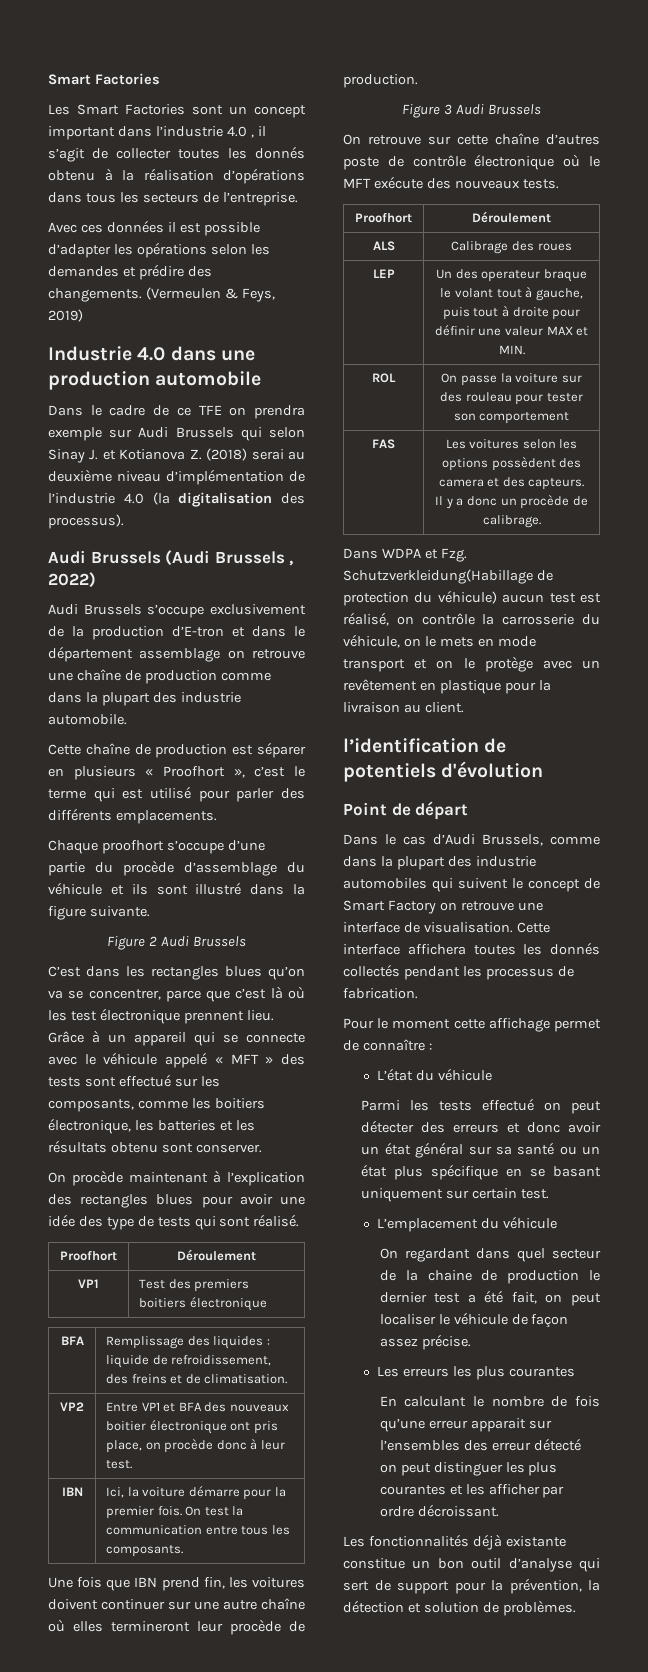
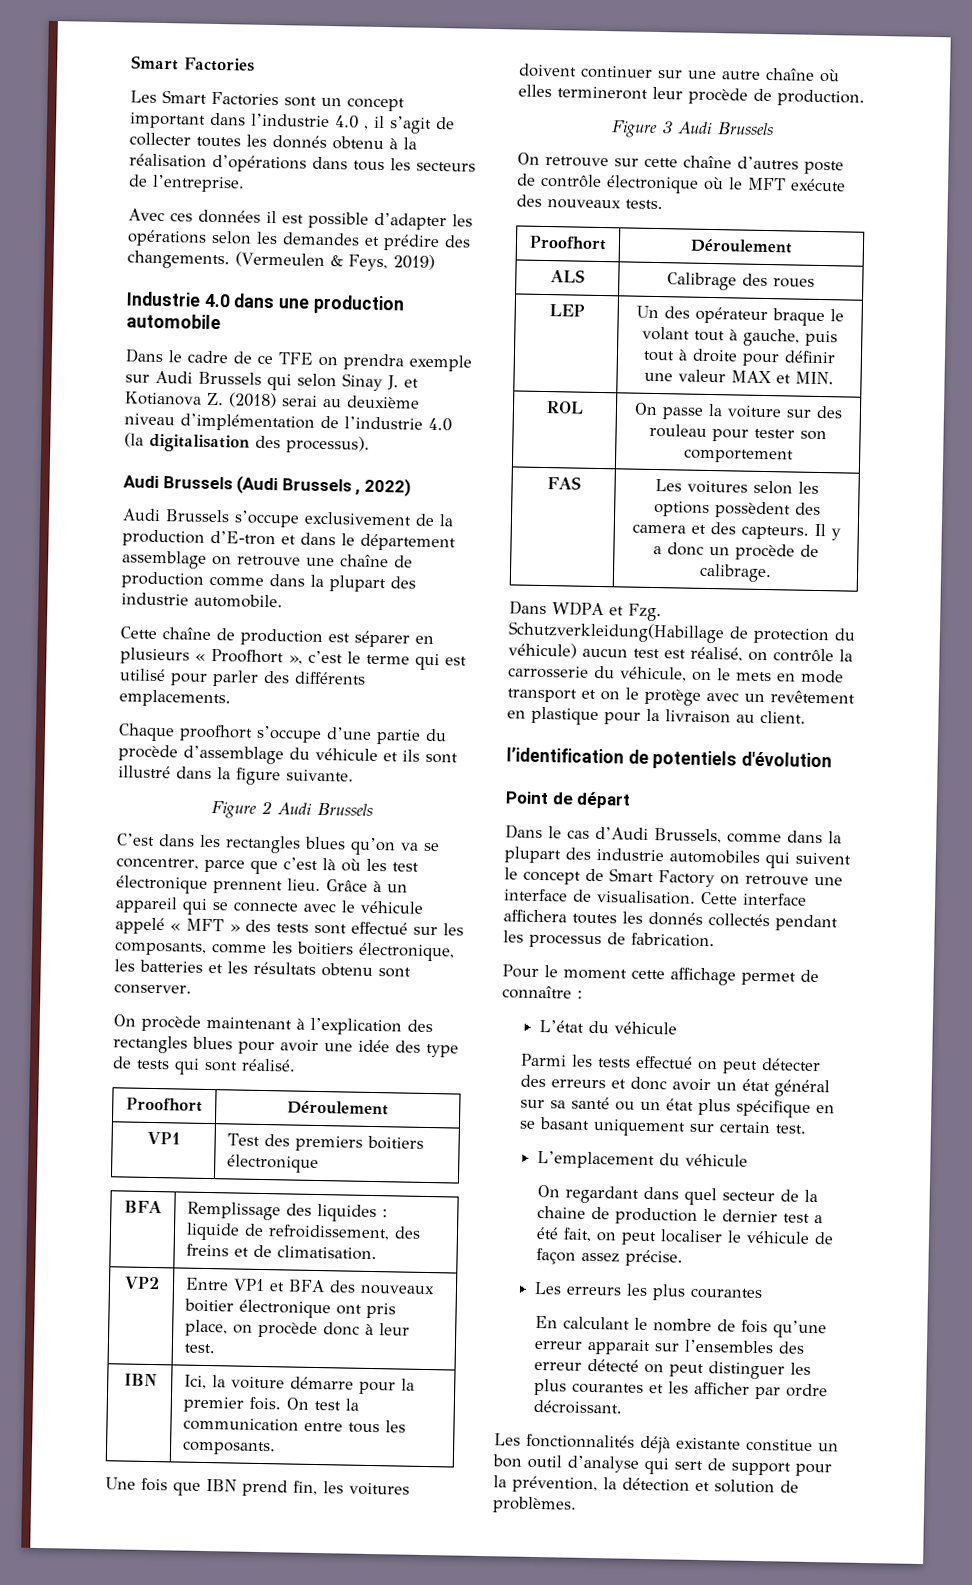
- LEP | Un des operateur braque le volant tout à gauche, puis tout à droite pour définir une valeur MAX et MIN.
+ LEP | Un des opérateur braque le volant tout à gauche, puis tout à droite pour définir une valeur MAX et MIN.

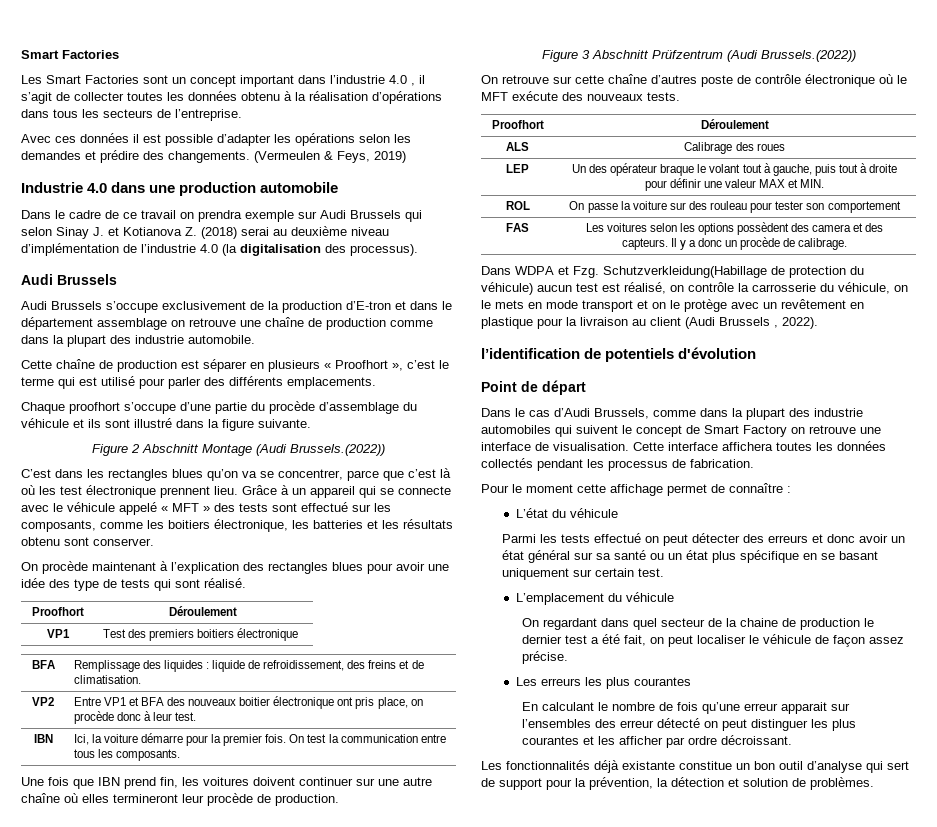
- Les Smart Factories sont un concept important dans l’industrie 4.0 , il s’agit de collecter toutes les donnés obtenu à la réalisation d’opérations dans tous les secteurs de l’entreprise.
+ Les Smart Factories sont un concept important dans l’industrie 4.0 , il s’agit de collecter toutes les données obtenu à la réalisation d’opérations dans tous les secteurs de l’entreprise.
- Dans le cadre de ce TFE on prendra exemple sur Audi Brussels qui selon Sinay J. et Kotianova Z. (2018) serai au deuxième niveau d’implémentation de l’industrie 4.0 (la digitalisation des processus).
- Audi Brussels (Audi Brussels , 2022)
+ Dans le cadre de ce travail on prendra exemple sur Audi Brussels qui selon Sinay J. et Kotianova Z. (2018) serai au deuxième niveau d’implémentation de l’industrie 4.0 (la digitalisation des processus).
+ Audi Brussels
- Figure 2 Audi Brussels
+ Figure 2 Abschnitt Montage (Audi Brussels.(2022))
- Figure 3 Audi Brussels
+ Figure 3 Abschnitt Prüfzentrum (Audi Brussels.(2022))
- Dans WDPA et Fzg. Schutzverkleidung(Habillage de protection du véhicule) aucun test est réalisé, on contrôle la carrosserie du véhicule, on le mets en mode transport et on le protège avec un revêtement en plastique pour la livraison au client.
+ Dans WDPA et Fzg. Schutzverkleidung(Habillage de protection du véhicule) aucun test est réalisé, on contrôle la carrosserie du véhicule, on le mets en mode transport et on le protège avec un revêtement en plastique pour la livraison au client (Audi Brussels , 2022).
- Cette interface affichera toutes les donnés collectés pendant les processus de fabrication.
+ Cette interface affichera toutes les données collectés pendant les processus de fabrication.

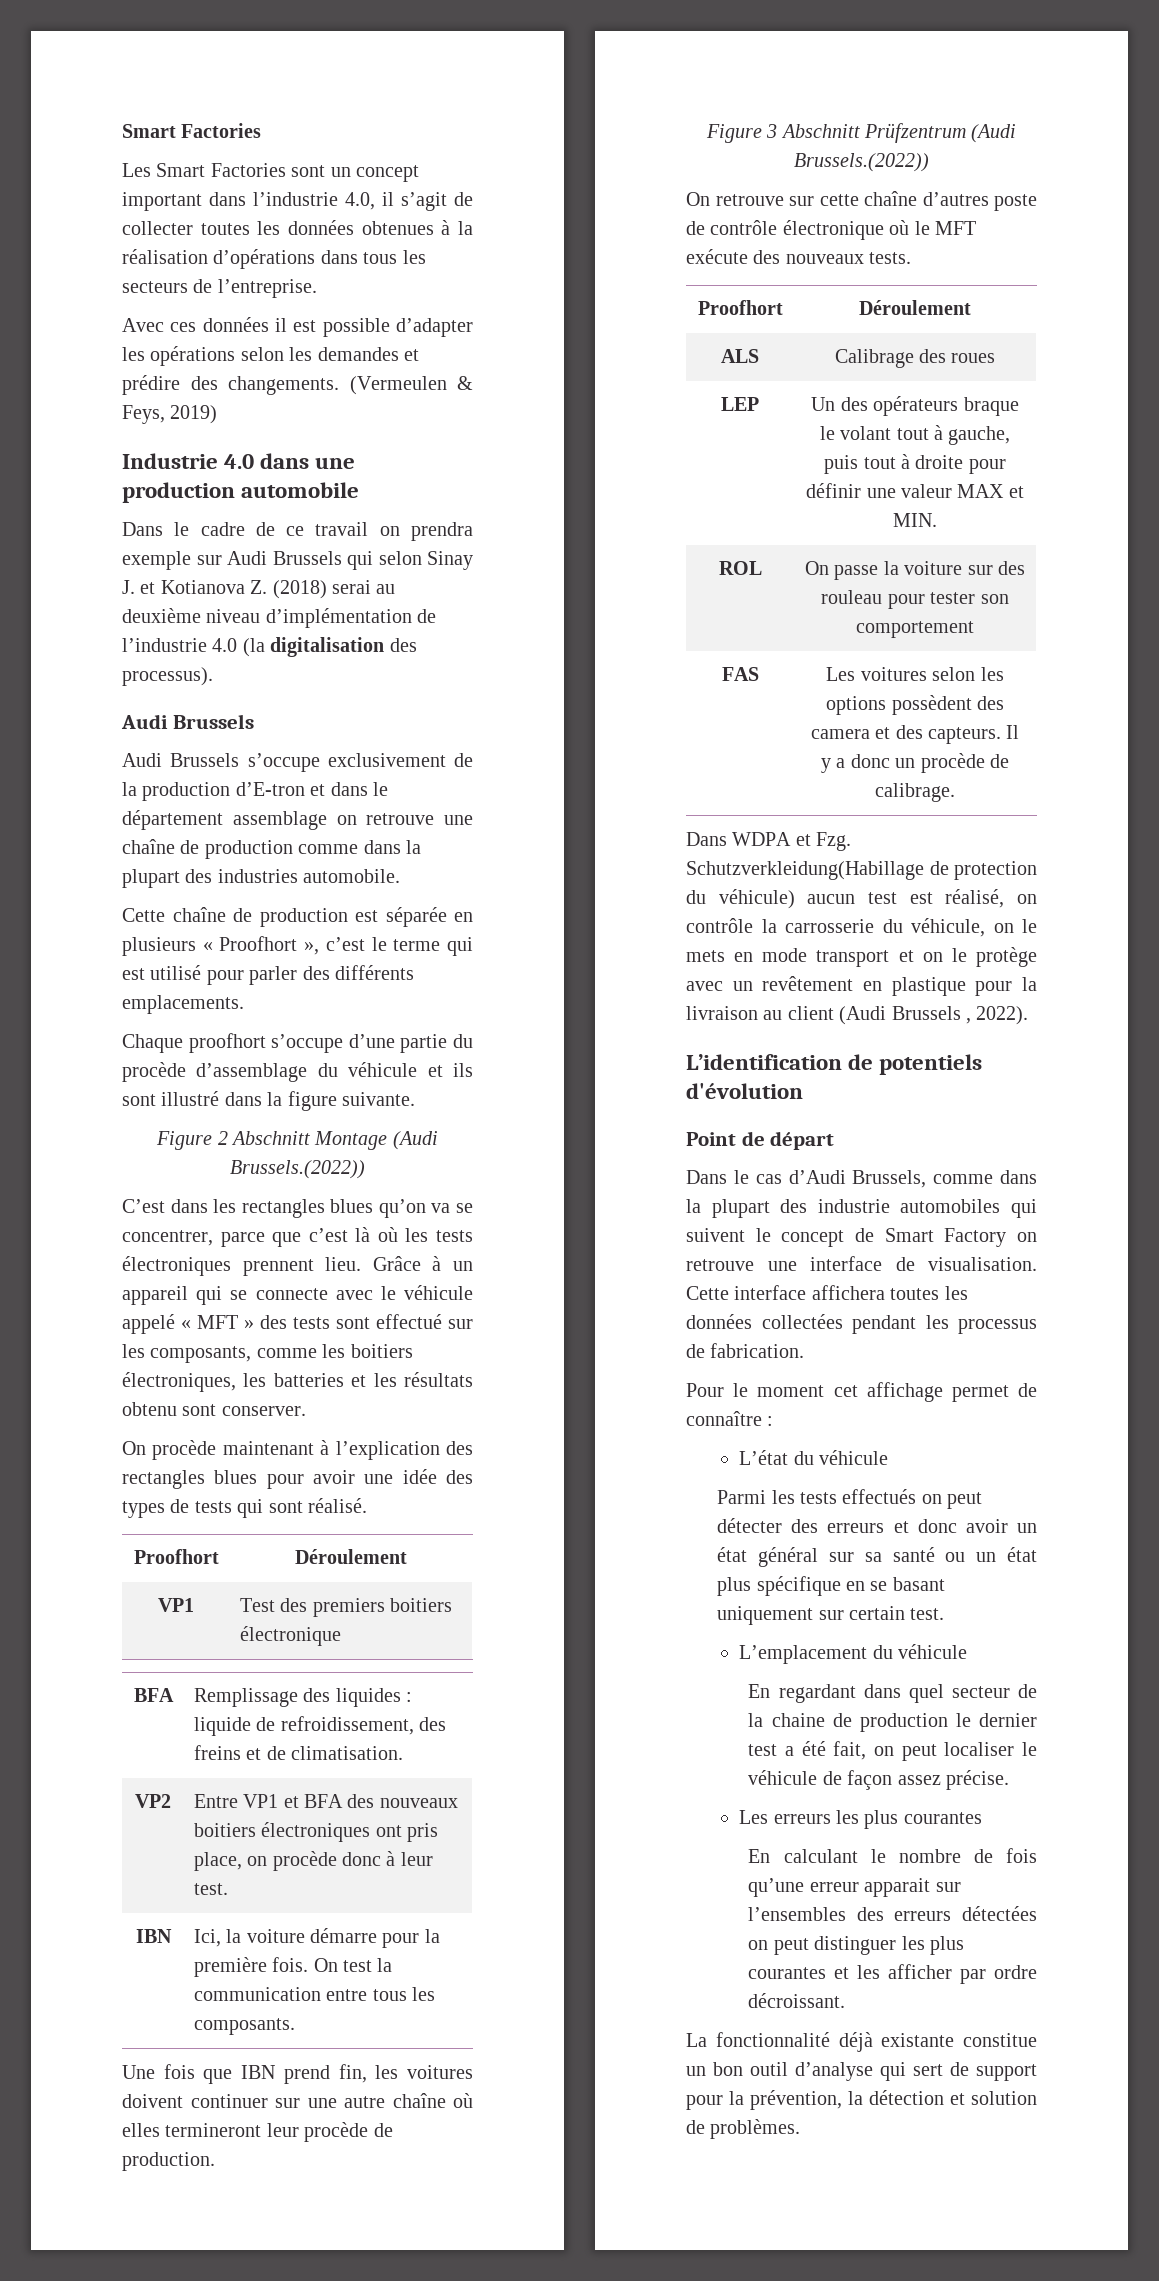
- Les Smart Factories sont un concept important dans l’industrie 4.0 , il s’agit de collecter toutes les données obtenu à la réalisation d’opérations dans tous les secteurs de l’entreprise.
+ Les Smart Factories sont un concept important dans l’industrie 4.0, il s’agit de collecter toutes les données obtenues à la réalisation d’opérations dans tous les secteurs de l’entreprise.
- Audi Brussels s’occupe exclusivement de la production d’E-tron et dans le département assemblage on retrouve une chaîne de production comme dans la plupart des industrie automobile.
+ Audi Brussels s’occupe exclusivement de la production d’E-tron et dans le département assemblage on retrouve une chaîne de production comme dans la plupart des industries automobile.
- Cette chaîne de production est séparer en plusieurs « Proofhort », c’est le terme qui est utilisé pour parler des différents emplacements.
+ Cette chaîne de production est séparée en plusieurs « Proofhort », c’est le terme qui est utilisé pour parler des différents emplacements.
- C’est dans les rectangles blues qu’on va se concentrer, parce que c’est là où les test électronique prennent lieu.
+ C’est dans les rectangles blues qu’on va se concentrer, parce que c’est là où les tests électroniques prennent lieu.
- Grâce à un appareil qui se connecte avec le véhicule appelé « MFT » des tests sont effectué sur les composants, comme les boitiers électronique, les batteries et les résultats obtenu sont conserver.
+ Grâce à un appareil qui se connecte avec le véhicule appelé « MFT » des tests sont effectué sur les composants, comme les boitiers électroniques, les batteries et les résultats obtenu sont conserver.
- On procède maintenant à l’explication des rectangles blues pour avoir une idée des type de tests qui sont réalisé.
+ On procède maintenant à l’explication des rectangles blues pour avoir une idée des types de tests qui sont réalisé.
- VP2 | Entre VP1 et BFA des nouveaux boitier électronique ont pris place, on procède donc à leur test.
+ VP2 | Entre VP1 et BFA des nouveaux boitiers électroniques ont pris place, on procède donc à leur test.
- IBN | Ici, la voiture démarre pour la premier fois. On test la communication entre tous les composants.
+ IBN | Ici, la voiture démarre pour la première fois. On test la communication entre tous les composants.
- LEP | Un des opérateur braque le volant tout à gauche, puis tout à droite pour définir une valeur MAX et MIN.
+ LEP | Un des opérateurs braque le volant tout à gauche, puis tout à droite pour définir une valeur MAX et MIN.
- l’identification de potentiels d'évolution
+ L’identification de potentiels d'évolution
- Cette interface affichera toutes les données collectés pendant les processus de fabrication.
+ Cette interface affichera toutes les données collectées pendant les processus de fabrication.
- Pour le moment cette affichage permet de connaître :
+ Pour le moment cet affichage permet de connaître :
- Parmi les tests effectué on peut détecter des erreurs et donc avoir un état général sur sa santé ou un état plus spécifique en se basant uniquement sur certain test.
+ Parmi les tests effectués on peut détecter des erreurs et donc avoir un état général sur sa santé ou un état plus spécifique en se basant uniquement sur certain test.
- On regardant dans quel secteur de la chaine de production le dernier test a été fait, on peut localiser le véhicule de façon assez précise.
+ En regardant dans quel secteur de la chaine de production le dernier test a été fait, on peut localiser le véhicule de façon assez précise.
- En calculant le nombre de fois qu’une erreur apparait sur l’ensembles des erreur détecté on peut distinguer les plus courantes et les afficher par ordre décroissant.
+ En calculant le nombre de fois qu’une erreur apparait sur l’ensembles des erreurs détectées on peut distinguer les plus courantes et les afficher par ordre décroissant.
- Les fonctionnalités déjà existante constitue un bon outil d’analyse qui sert de support pour la prévention, la détection et solution de problèmes.
+ La fonctionnalité déjà existante constitue un bon outil d’analyse qui sert de support pour la prévention, la détection et solution de problèmes.

